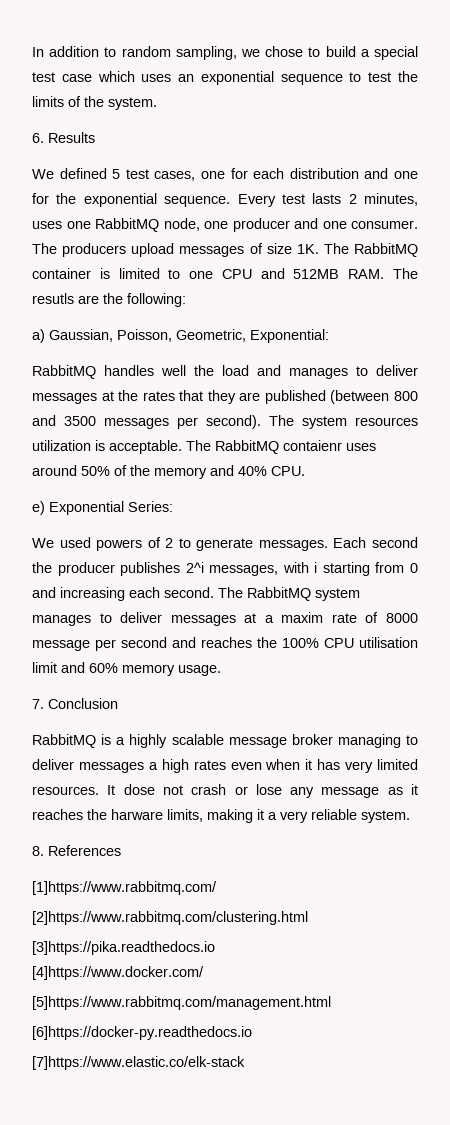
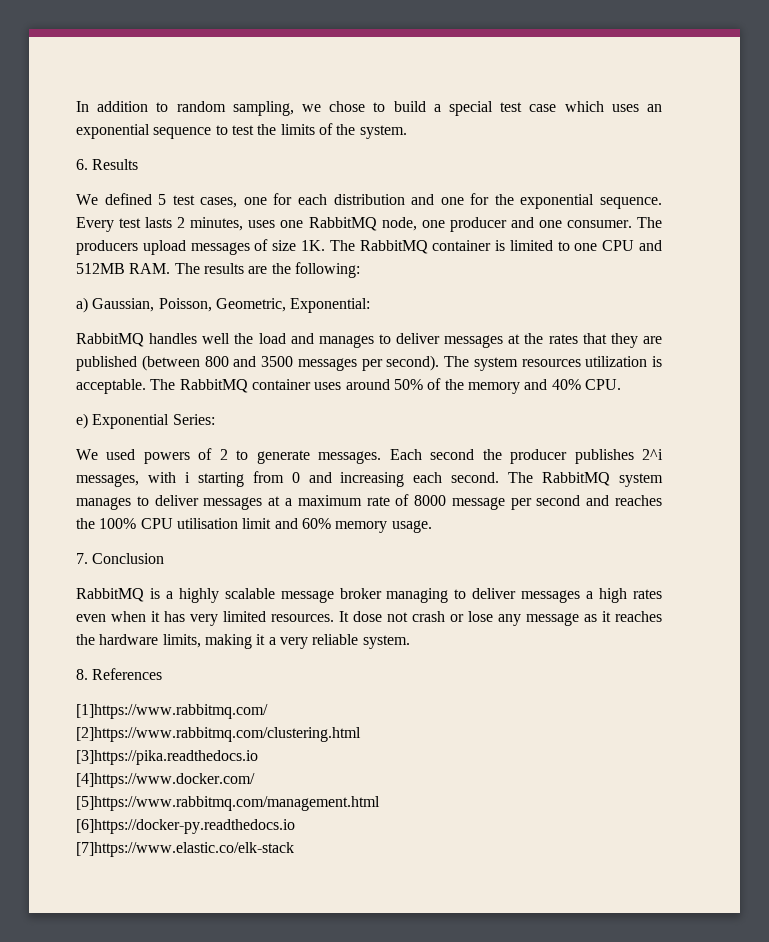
- The RabbitMQ container is limited to one CPU and 512MB RAM. The resutls are the following:
+ The RabbitMQ container is limited to one CPU and 512MB RAM. The results are the following:
- The RabbitMQ contaienr uses around 50% of the memory and 40% CPU.
+ The RabbitMQ container uses around 50% of the memory and 40% CPU.
- The RabbitMQ system manages to deliver messages at a maxim rate of 8000 message per second and reaches the 100% CPU utilisation limit and 60% memory usage.
+ The RabbitMQ system manages to deliver messages at a maximum rate of 8000 message per second and reaches the 100% CPU utilisation limit and 60% memory usage.
- It dose not crash or lose any message as it reaches the harware limits, making it a very reliable system.
+ It dose not crash or lose any message as it reaches the hardware limits, making it a very reliable system.

